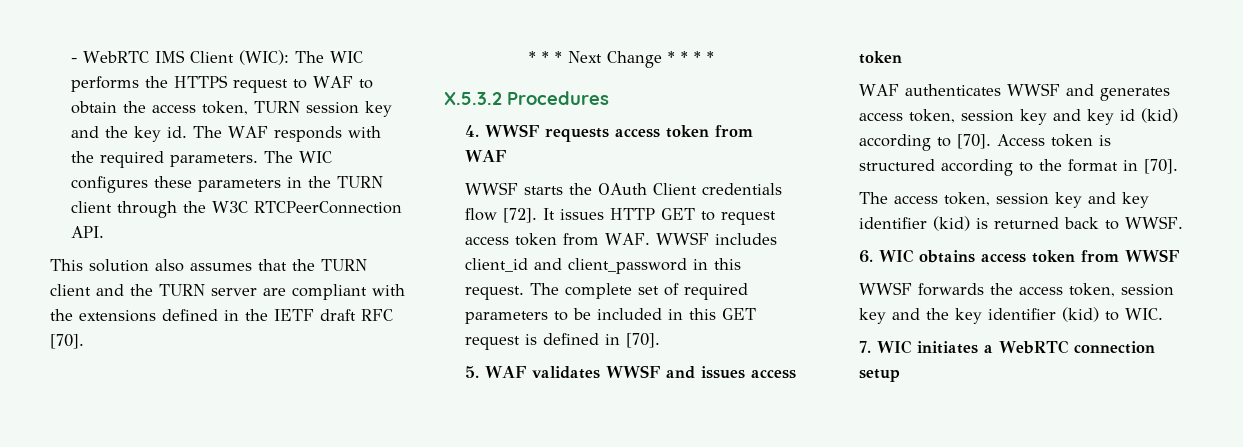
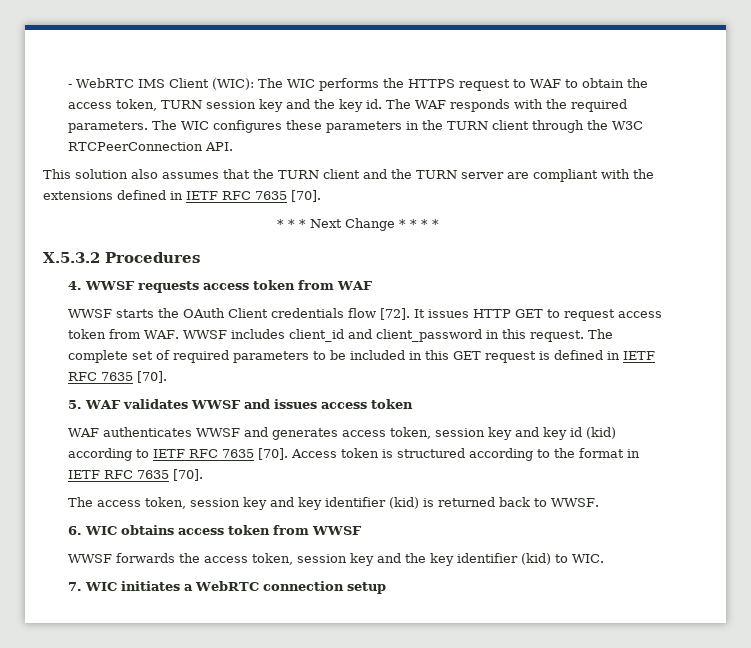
- This solution also assumes that the TURN client and the TURN server are compliant with the extensions defined in the IETF draft RFC [70].
+ This solution also assumes that the TURN client and the TURN server are compliant with the extensions defined in IETF RFC 7635 [70].
- The complete set of required parameters to be included in this GET request is defined in [70].
+ The complete set of required parameters to be included in this GET request is defined in IETF RFC 7635 [70].
- WAF authenticates WWSF and generates access token, session key and key id (kid) according to [70].
+ WAF authenticates WWSF and generates access token, session key and key id (kid) according to IETF RFC 7635 [70].
- Access token is structured according to the format in [70].
+ Access token is structured according to the format in IETF RFC 7635 [70].

